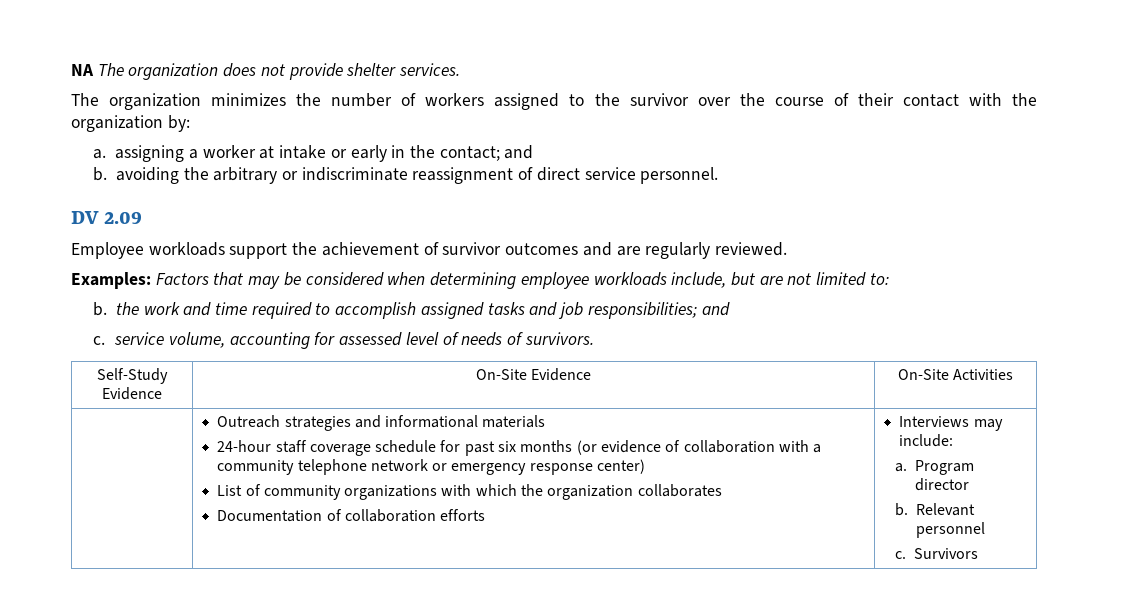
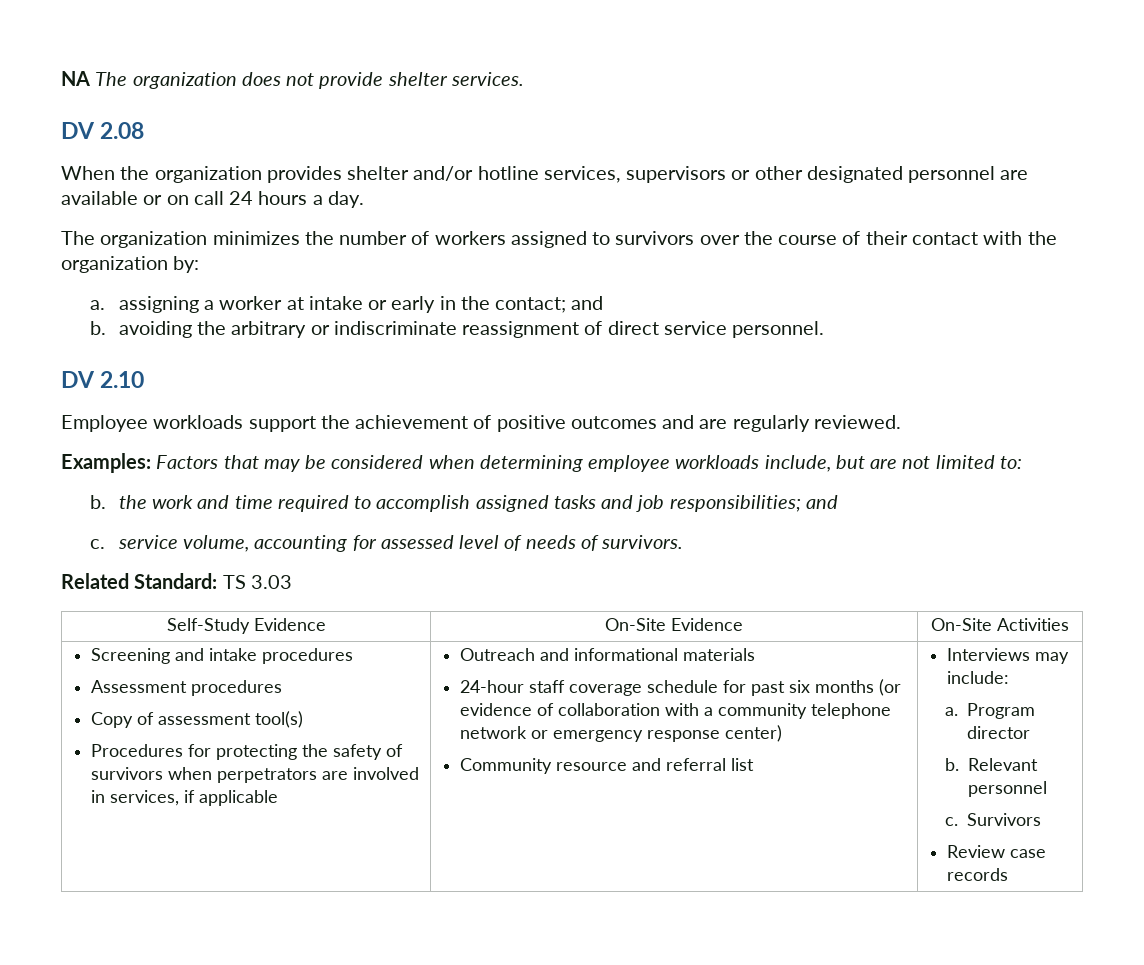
+ DV 2.08
+ When the organization provides shelter and/or hotline services, supervisors or other designated personnel are available or on call 24 hours a day.
- The organization minimizes the number of workers assigned to the survivor over the course of their contact with the organization by:
+ The organization minimizes the number of workers assigned to survivors over the course of their contact with the organization by:
- DV 2.09
+ DV 2.10
- Employee workloads support the achievement of survivor outcomes and are regularly reviewed.
+ Employee workloads support the achievement of positive outcomes and are regularly reviewed.
+ Related Standard: TS 3.03
+ Screening and intake procedures
+ Assessment procedures
+ Copy of assessment tool(s)
+ Procedures for protecting the safety of survivors when perpetrators are involved in services, if applicable
- Outreach strategies and informational materials
+ Outreach and informational materials
- List of community organizations with which the organization collaborates
- Documentation of collaboration efforts
+ Community resource and referral list
+ Review case records

